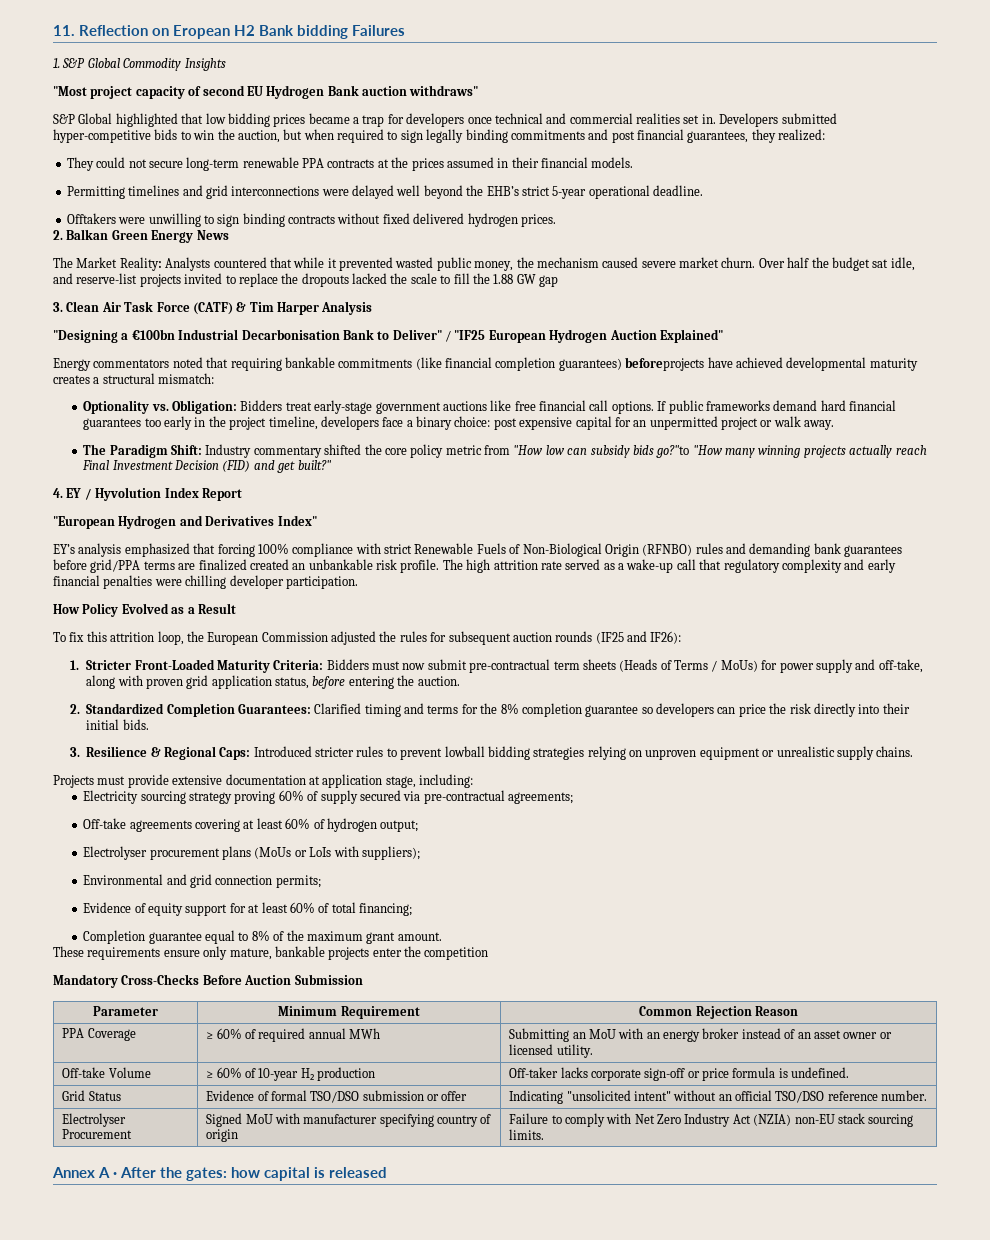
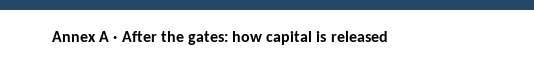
- 11. Reflection on Eropean H2 Bank bidding Failures
- 1. S&P Global Commodity Insights
- "Most project capacity of second EU Hydrogen Bank auction withdraws"
- S&P Global highlighted that low bidding prices became a trap for developers once technical and commercial realities set in. Developers submitted hyper-competitive bids to win the auction, but when required to sign legally binding commitments and post financial guarantees, they realized:
- They could not secure long-term renewable PPA contracts at the prices assumed in their financial models.
- Permitting timelines and grid interconnections were delayed well beyond the EHB’s strict 5-year operational deadline.
- Offtakers were unwilling to sign binding contracts without fixed delivered hydrogen prices.
- 2. Balkan Green Energy News
- The Market Reality: Analysts countered that while it prevented wasted public money, the mechanism caused severe market churn. Over half the budget sat idle, and reserve-list projects invited to replace the dropouts lacked the scale to fill the 1.88 GW gap
- 3. Clean Air Task Force (CATF) & Tim Harper Analysis
- "Designing a €100bn Industrial Decarbonisation Bank to Deliver" / "IF25 European Hydrogen Auction Explained"
- Energy commentators noted that requiring bankable commitments (like financial completion guarantees) beforeprojects have achieved developmental maturity creates a structural mismatch:
- Optionality vs. Obligation: Bidders treat early-stage government auctions like free financial call options. If public frameworks demand hard financial guarantees too early in the project timeline, developers face a binary choice: post expensive capital for an unpermitted project or walk away.
- The Paradigm Shift: Industry commentary shifted the core policy metric from "How low can subsidy bids go?"to "How many winning projects actually reach Final Investment Decision (FID) and get built?"
- 4. EY / Hyvolution Index Report
- "European Hydrogen and Derivatives Index"
- EY’s analysis emphasized that forcing 100% compliance with strict Renewable Fuels of Non-Biological Origin (RFNBO) rules and demanding bank guarantees before grid/PPA terms are finalized created an unbankable risk profile. The high attrition rate served as a wake-up call that regulatory complexity and early financial penalties were chilling developer participation.
- How Policy Evolved as a Result
- To fix this attrition loop, the European Commission adjusted the rules for subsequent auction rounds (IF25 and IF26):
- 1. Stricter Front-Loaded Maturity Criteria: Bidders must now submit pre-contractual term sheets (Heads of Terms / MoUs) for power supply and off-take, along with proven grid application status, before entering the auction.
- 2. Standardized Completion Guarantees: Clarified timing and terms for the 8% completion guarantee so developers can price the risk directly into their initial bids.
- 3. Resilience & Regional Caps: Introduced stricter rules to prevent lowball bidding strategies relying on unproven equipment or unrealistic supply chains.
- Projects must provide extensive documentation at application stage, including:
- Electricity sourcing strategy proving 60% of supply secured via pre-contractual agreements;
- Off-take agreements covering at least 60% of hydrogen output;
- Electrolyser procurement plans (MoUs or LoIs with suppliers);
- Environmental and grid connection permits;
- Evidence of equity support for at least 60% of total financing;
- Completion guarantee equal to 8% of the maximum grant amount.
- These requirements ensure only mature, bankable projects enter the competition
- Mandatory Cross-Checks Before Auction Submission
- Parameter | Minimum Requirement | Common Rejection Reason
- PPA Coverage | ≥ 60% of required annual MWh | Submitting an MoU with an energy broker instead of an asset owner or licensed utility.
- Off-take Volume | ≥ 60% of 10-year H₂ production | Off-taker lacks corporate sign-off or price formula is undefined.
- Grid Status | Evidence of formal TSO/DSO submission or offer | Indicating "unsolicited intent" without an official TSO/DSO reference number.
- Electrolyser Procurement | Signed MoU with manufacturer specifying country of origin | Failure to comply with Net Zero Industry Act (NZIA) non-EU stack sourcing limits.

